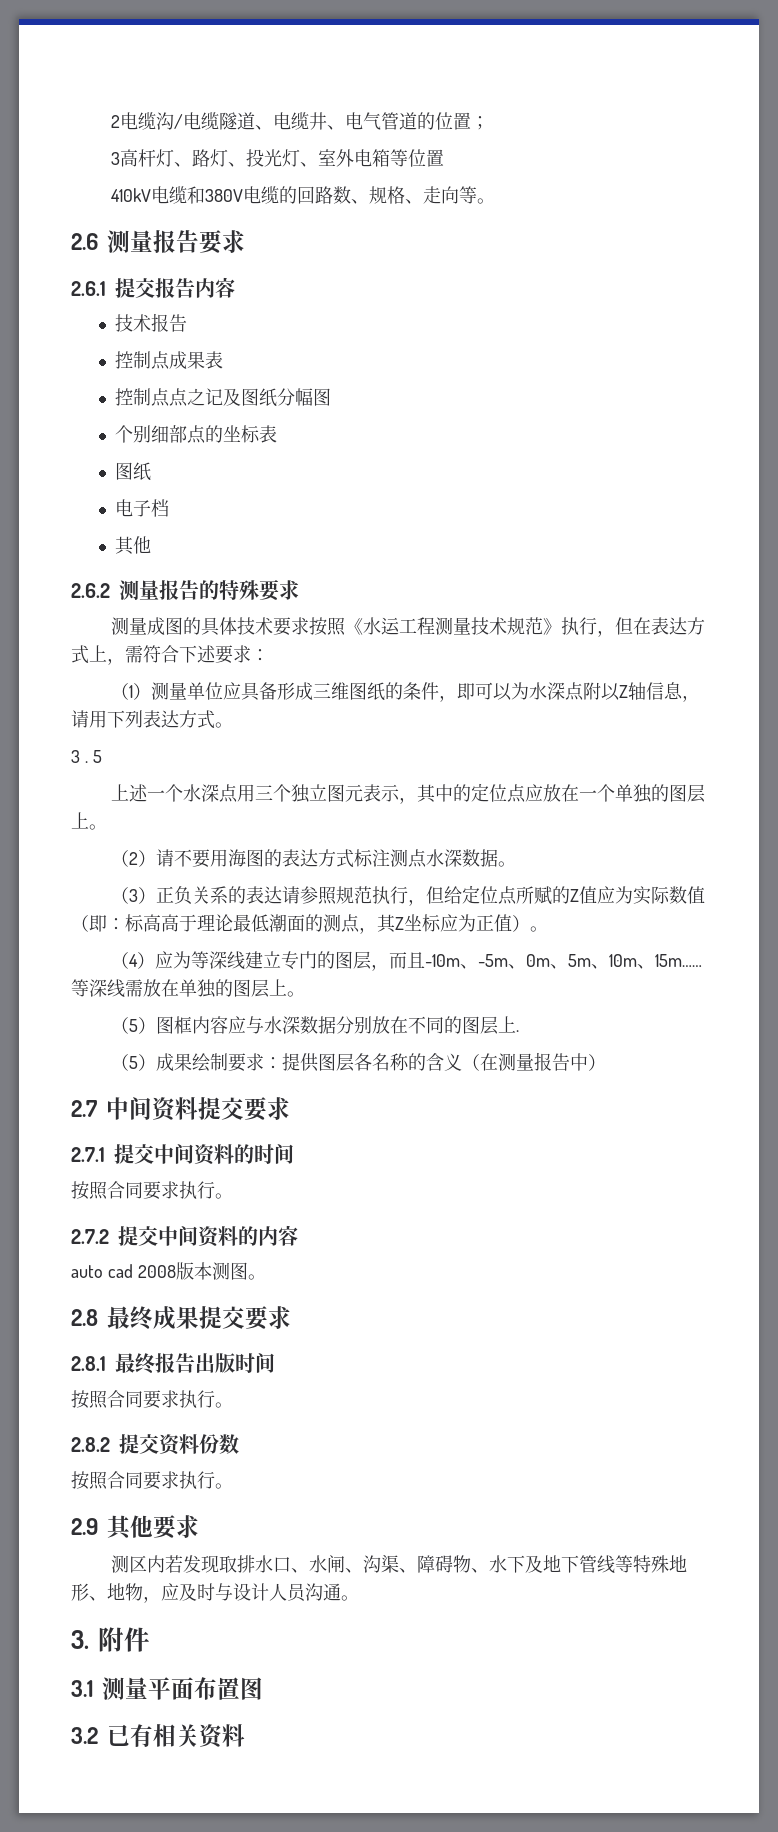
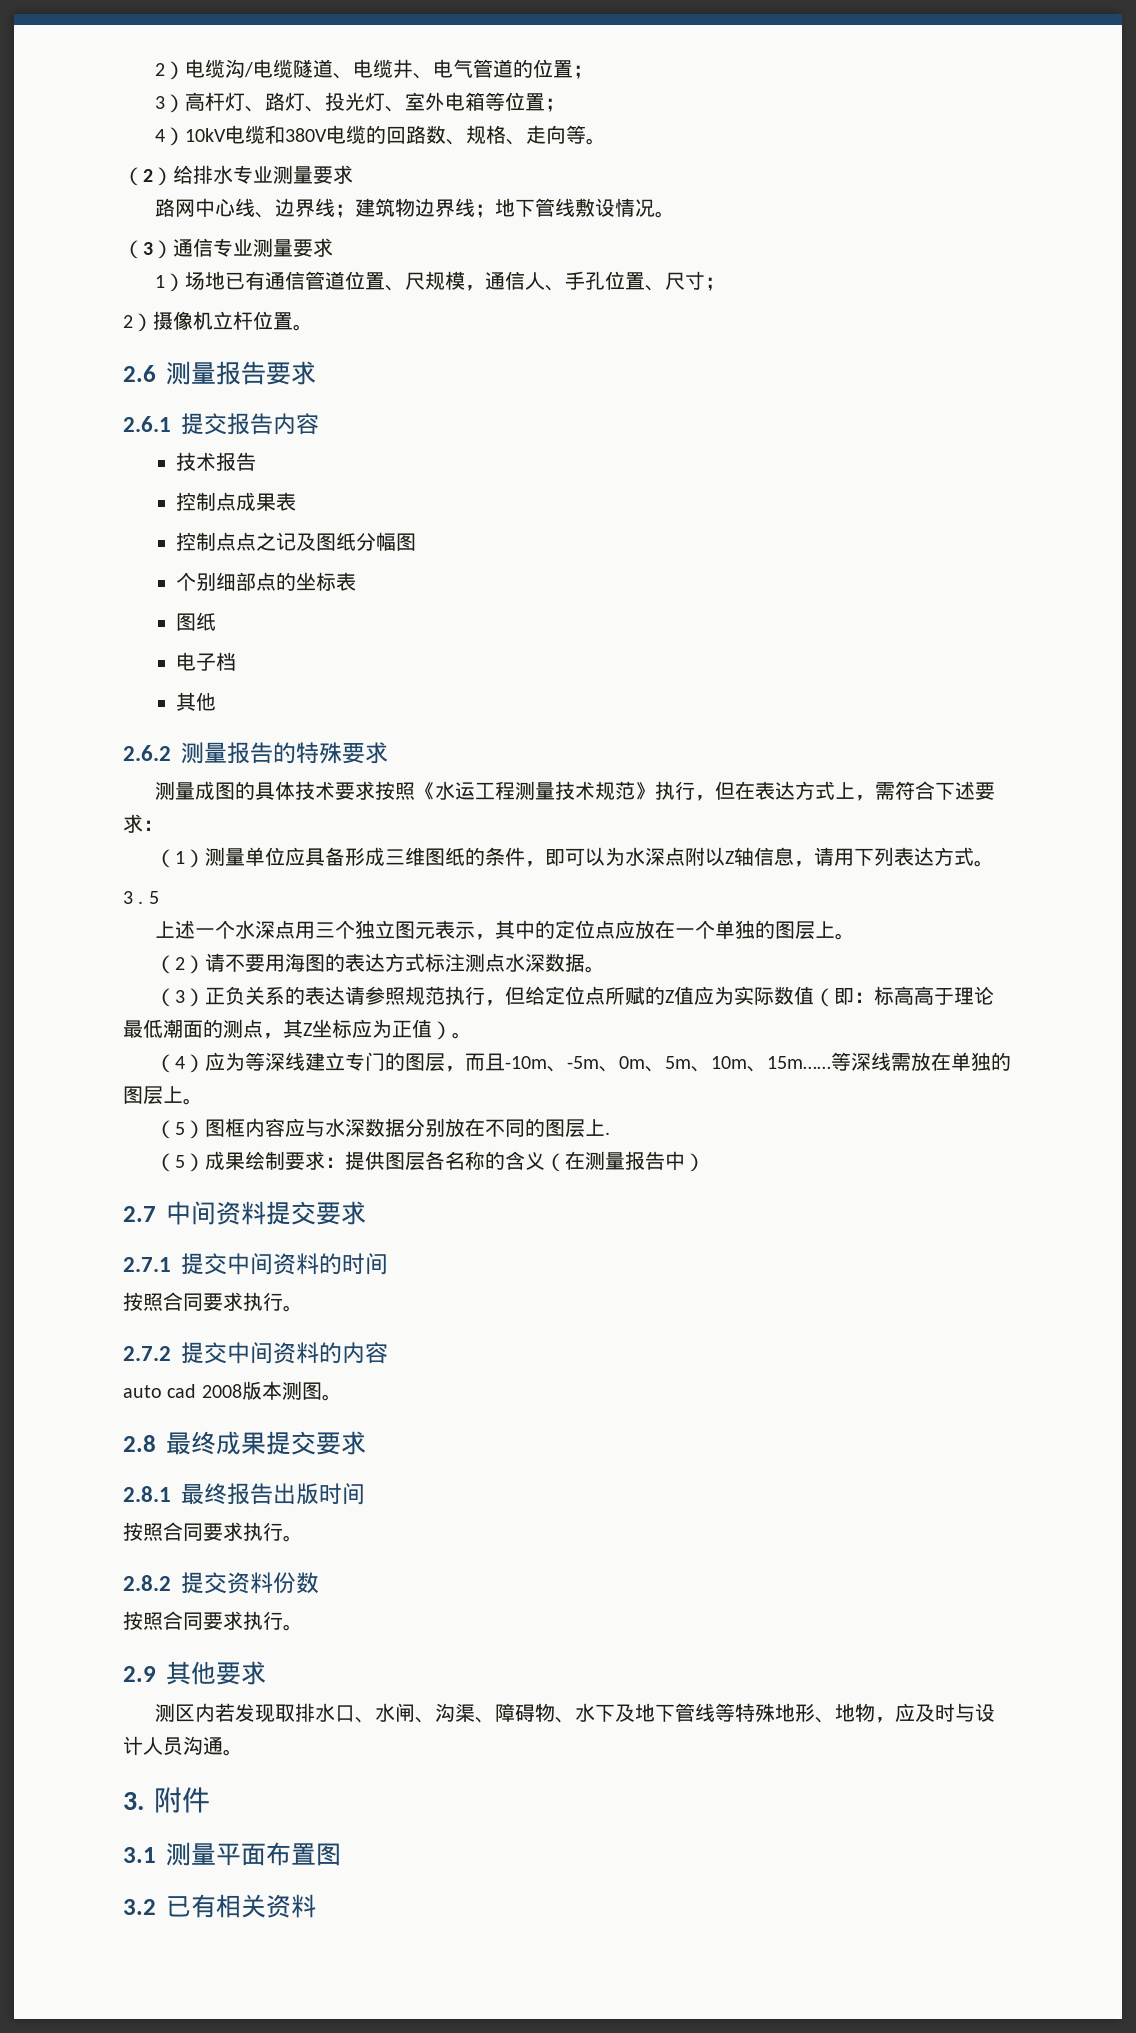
- 2电缆沟/电缆隧道、电缆井、电气管道的位置；
+ 2）电缆沟/电缆隧道、电缆井、电气管道的位置；
- 3高杆灯、路灯、投光灯、室外电箱等位置
- 410kV电缆和380V电缆的回路数、规格、走向等。
+ 3）高杆灯、路灯、投光灯、室外电箱等位置；
+ 4）10kV电缆和380V电缆的回路数、规格、走向等。
+ （2）给排水专业测量要求
+ 路网中心线、边界线；建筑物边界线；地下管线敷设情况。
+ （3）通信专业测量要求
+ 1）场地已有通信管道位置、尺规模，通信人、手孔位置、尺寸；
+ 2）摄像机立杆位置。

